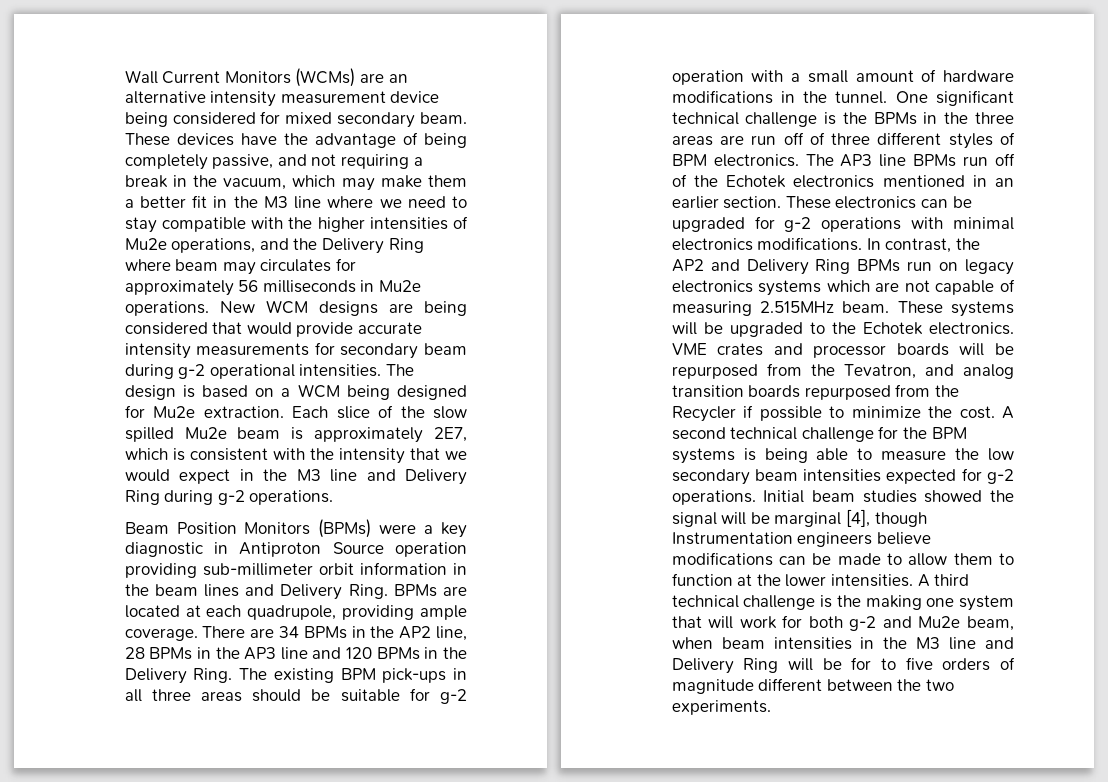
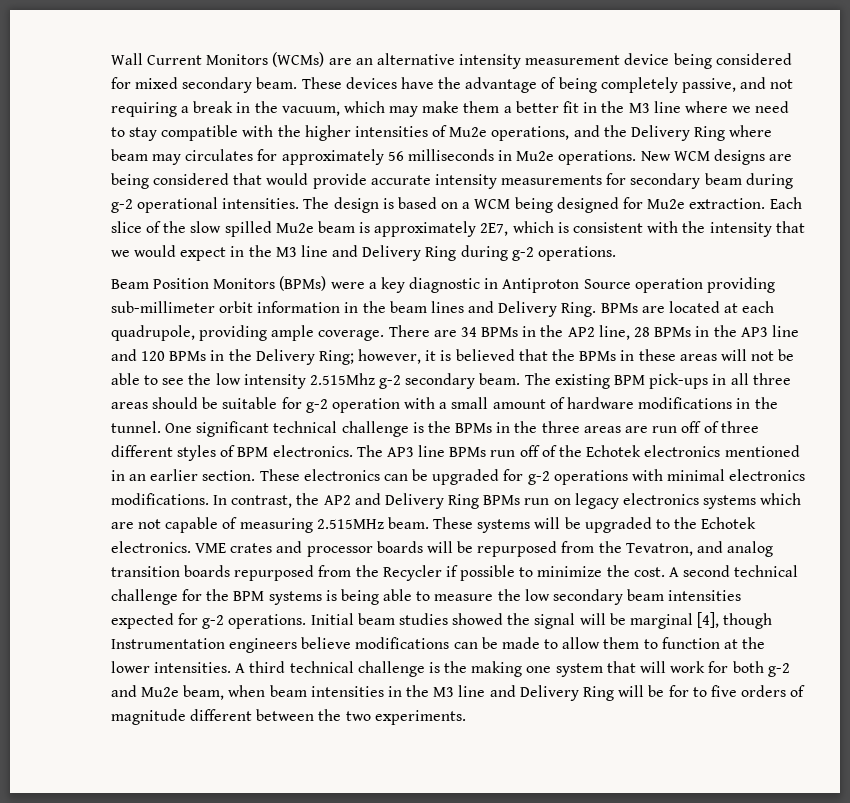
- There are 34 BPMs in the AP2 line, 28 BPMs in the AP3 line and 120 BPMs in the Delivery Ring.
+ There are 34 BPMs in the AP2 line, 28 BPMs in the AP3 line and 120 BPMs in the Delivery Ring; however, it is believed that the BPMs in these areas will not be able to see the low intensity 2.515Mhz g-2 secondary beam.

